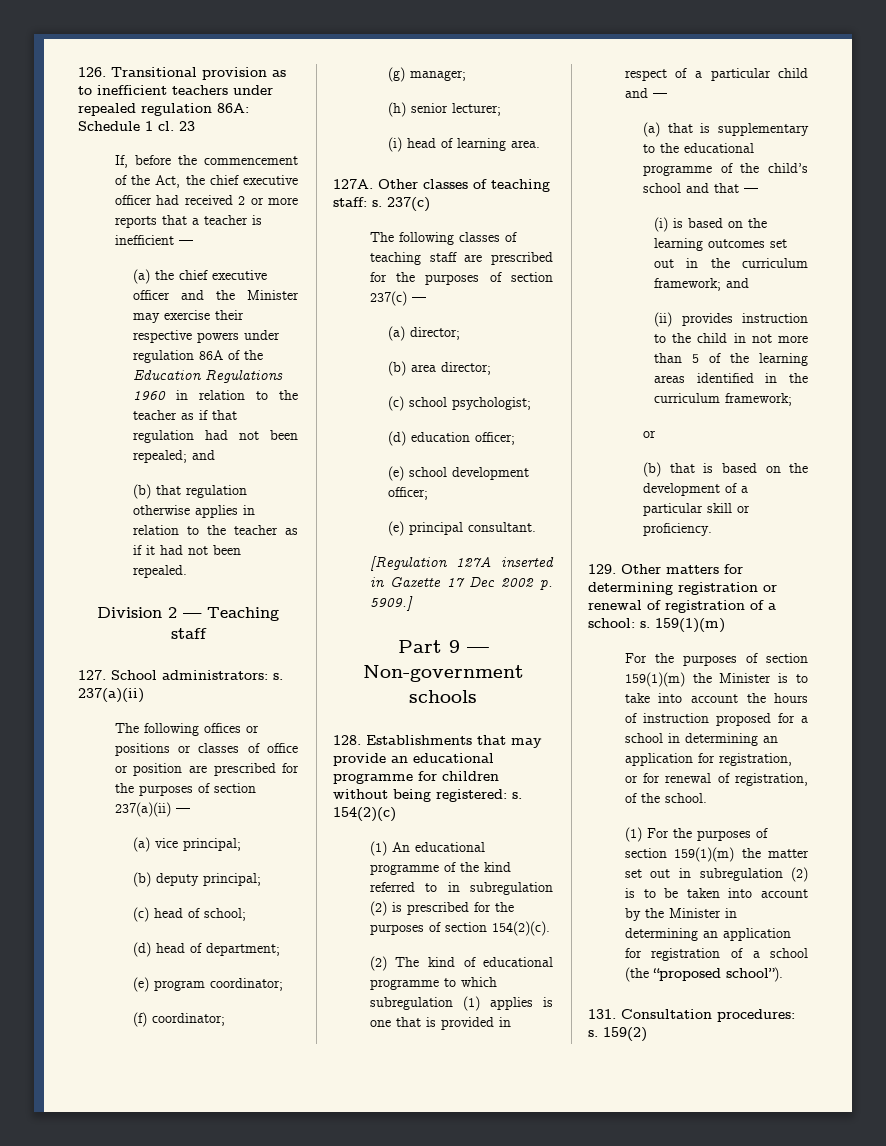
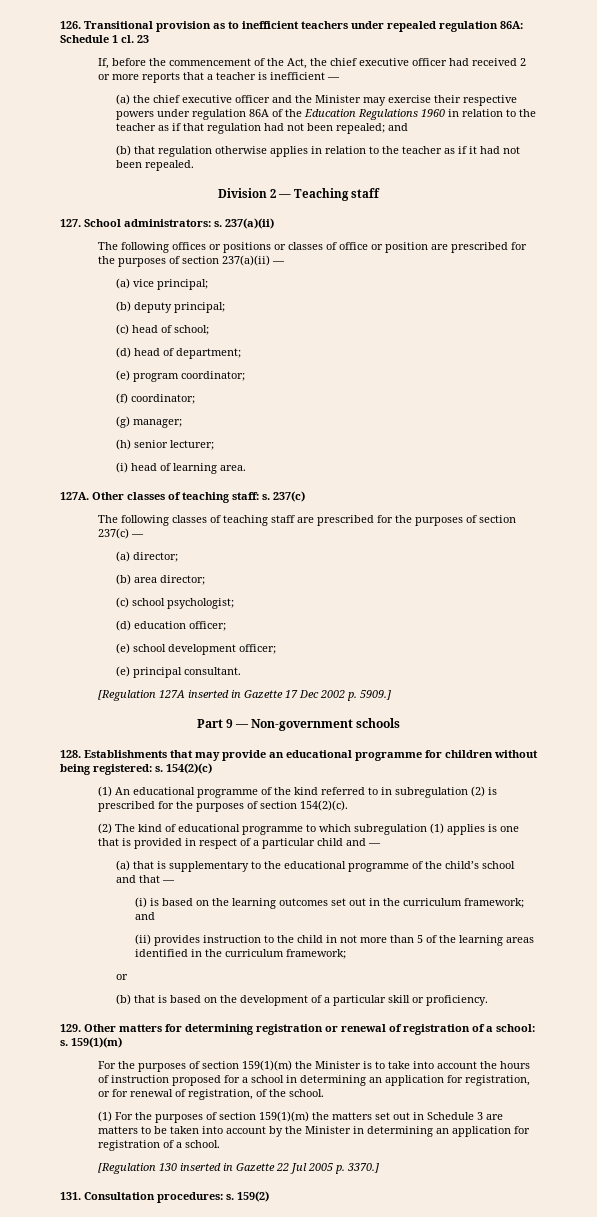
- (1) For the purposes of section 159(1)(m) the matter set out in subregulation (2) is to be taken into account by the Minister in determining an application for registration of a school (the “proposed school”).
+ (1) For the purposes of section 159(1)(m) the matters set out in Schedule 3 are matters to be taken into account by the Minister in determining an application for registration of a school.
+ [Regulation 130 inserted in Gazette 22 Jul 2005 p. 3370.]

